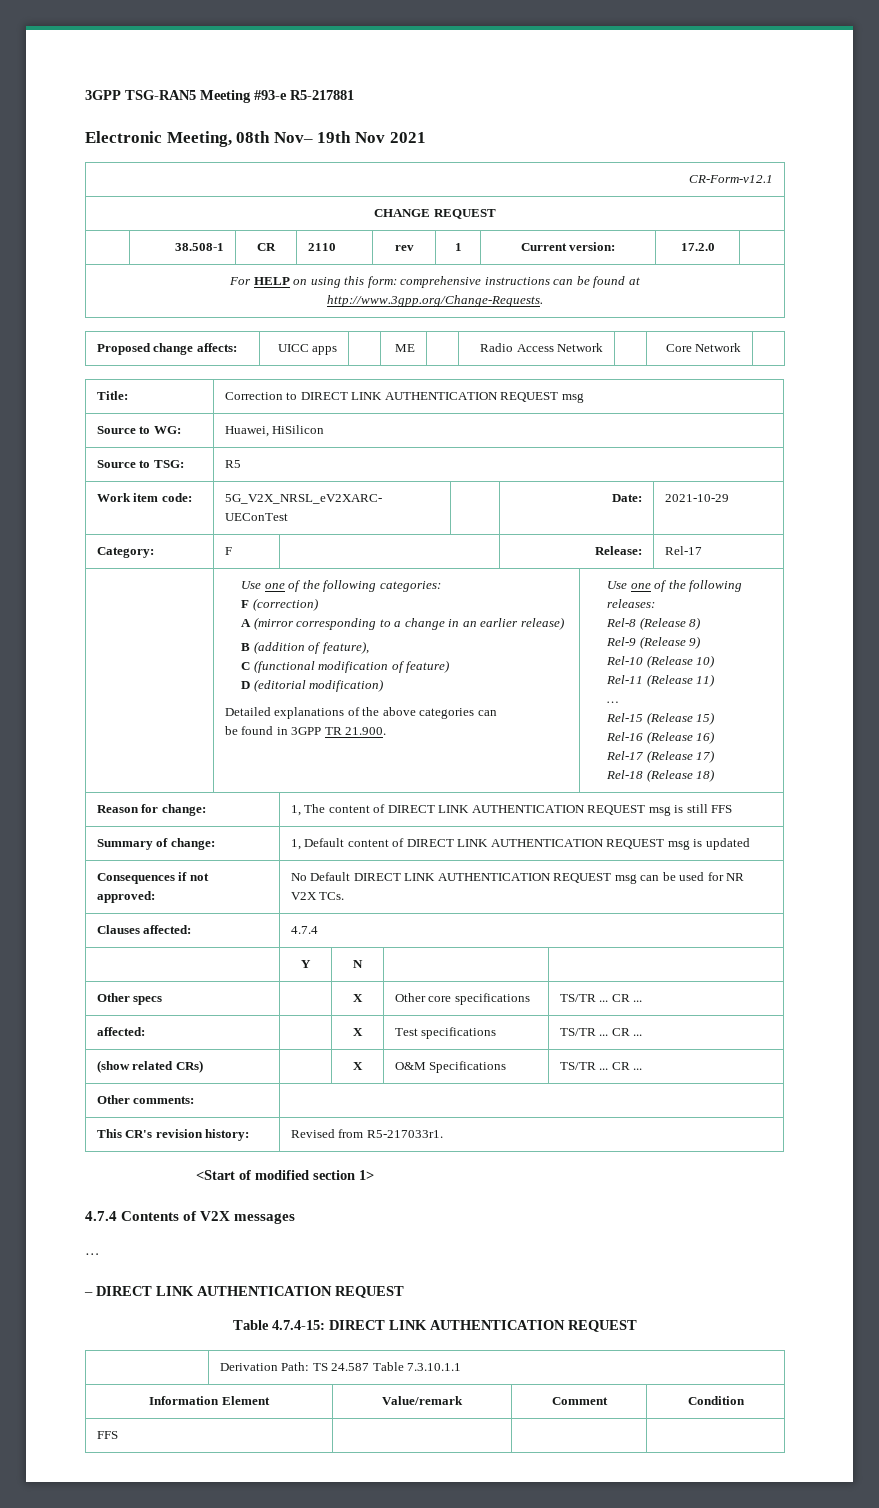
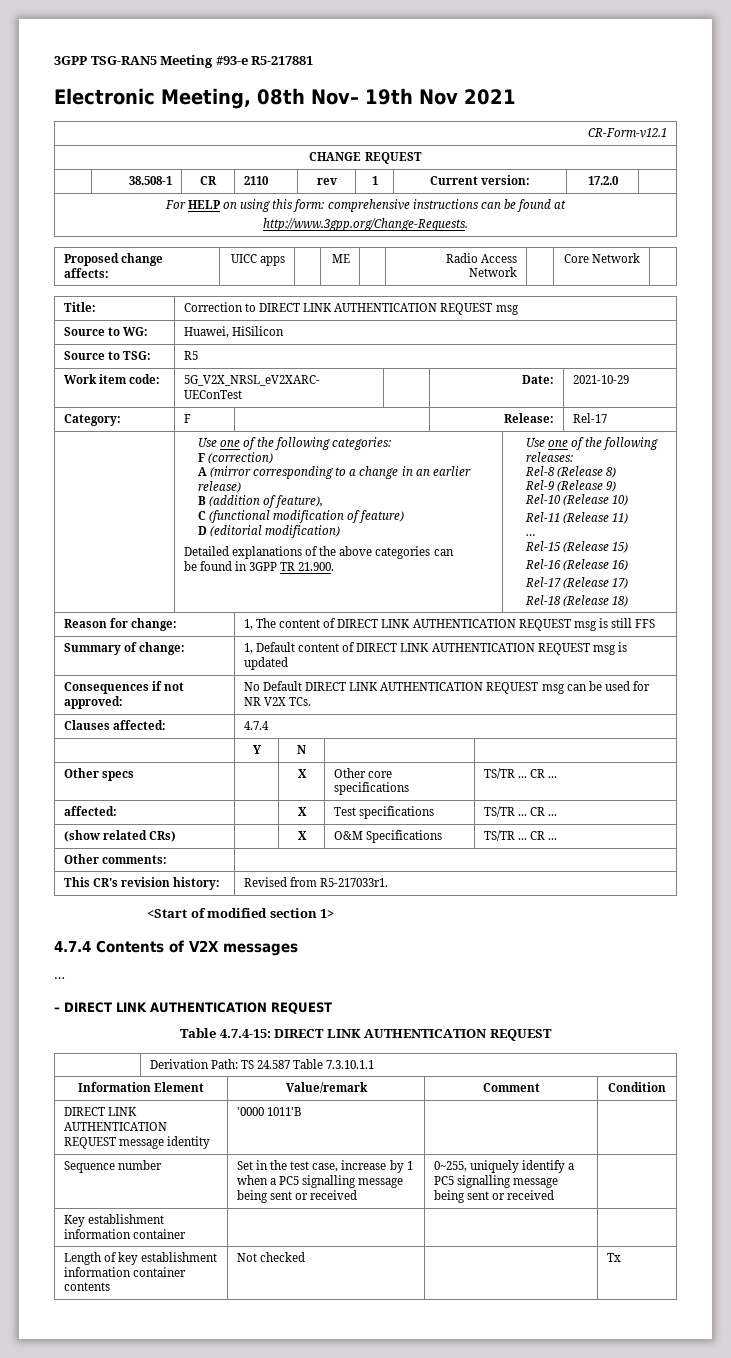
- FFS | | |
+ DIRECT LINK AUTHENTICATION REQUEST message identity | '0000 1011'B | |
+ Sequence number | Set in the test case, increase by 1 when a PC5 signalling message being sent or received | 0~255, uniquely identify a PC5 signalling message being sent or received |
+ Key establishment information container | | |
+ Length of key establishment information container contents | Not checked | | Tx

